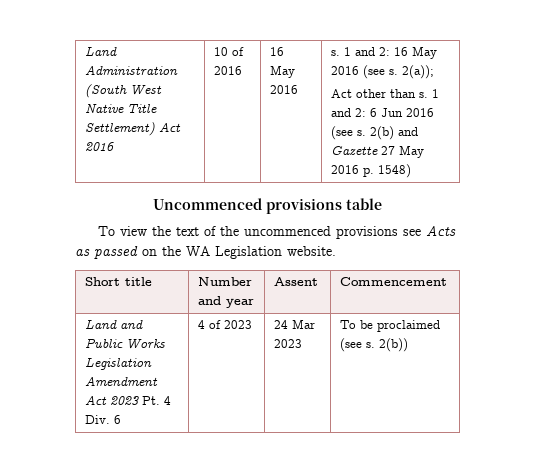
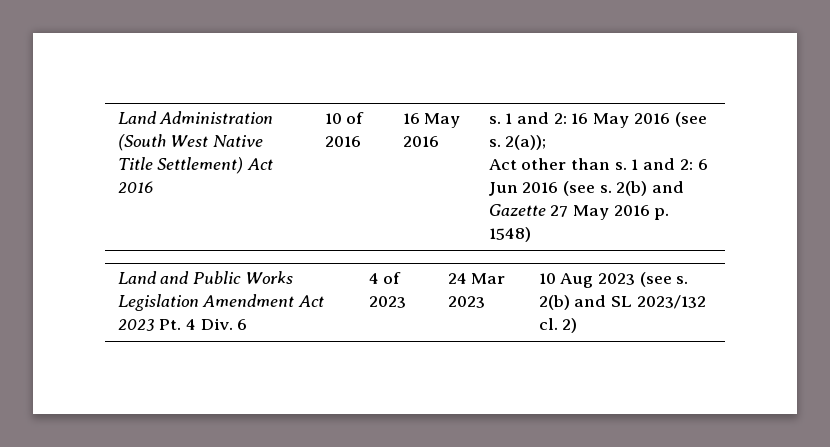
- Uncommenced provisions table
- To view the text of the uncommenced provisions see Acts as passed on the WA Legislation website.
- Short title | Number and year | Assent | Commencement
- Land and Public Works Legislation Amendment Act 2023 Pt. 4 Div. 6 | 4 of 2023 | 24 Mar 2023 | To be proclaimed (see s. 2(b))
+ Land and Public Works Legislation Amendment Act 2023 Pt. 4 Div. 6 | 4 of 2023 | 24 Mar 2023 | 10 Aug 2023 (see s. 2(b) and SL 2023/132 cl. 2)

